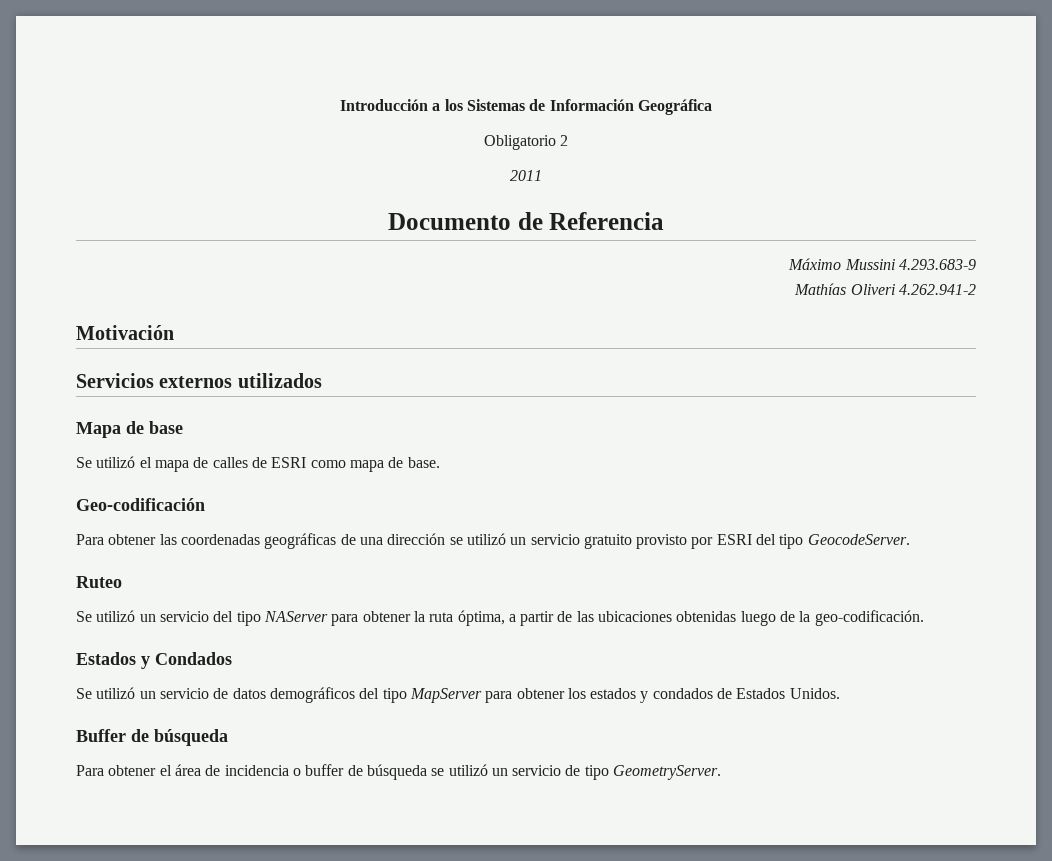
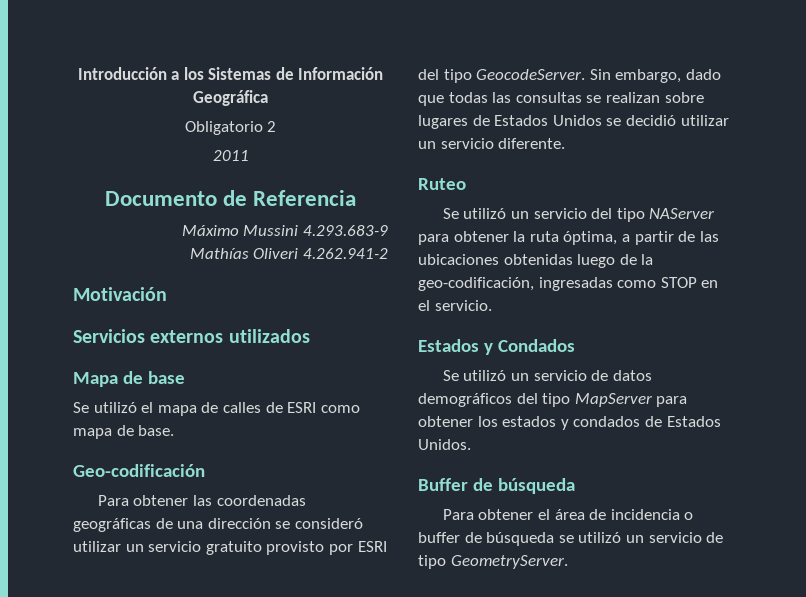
- Para obtener las coordenadas geográficas de una dirección se utilizó un servicio gratuito provisto por ESRI del tipo GeocodeServer.
+ Para obtener las coordenadas geográficas de una dirección se consideró utilizar un servicio gratuito provisto por ESRI del tipo GeocodeServer. Sin embargo, dado que todas las consultas se realizan sobre lugares de Estados Unidos se decidió utilizar un servicio diferente.
- Se utilizó un servicio del tipo NAServer para obtener la ruta óptima, a partir de las ubicaciones obtenidas luego de la geo-codificación.
+ Se utilizó un servicio del tipo NAServer para obtener la ruta óptima, a partir de las ubicaciones obtenidas luego de la geo-codificación, ingresadas como STOP en el servicio.

